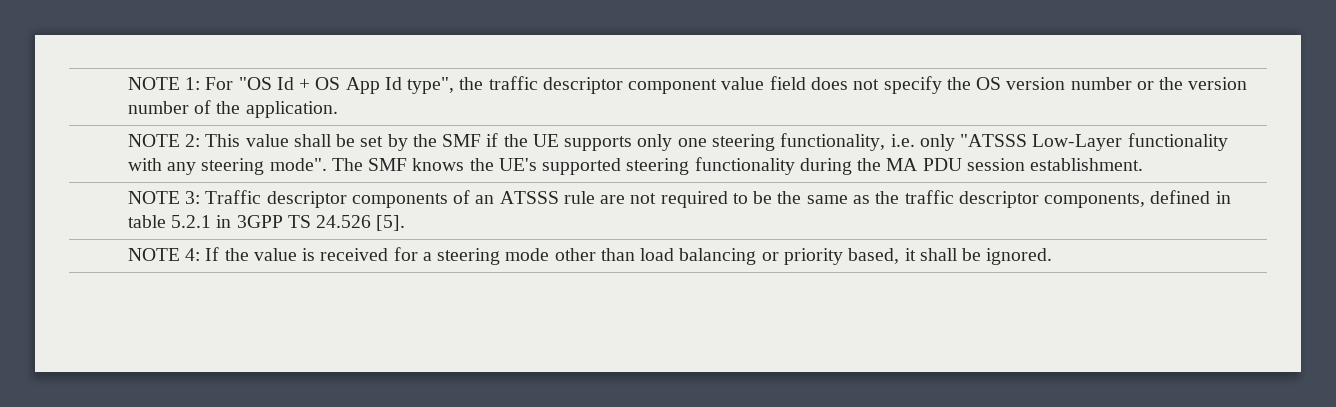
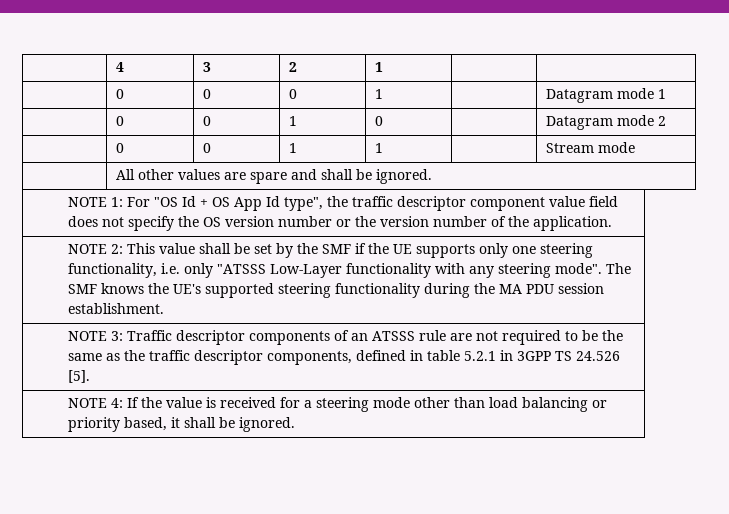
+ | 4 | 3 | 2 | 1 | |
+ | 0 | 0 | 0 | 1 | | Datagram mode 1
+ | 0 | 0 | 1 | 0 | | Datagram mode 2
+ | 0 | 0 | 1 | 1 | | Stream mode
+ | All other values are spare and shall be ignored.

